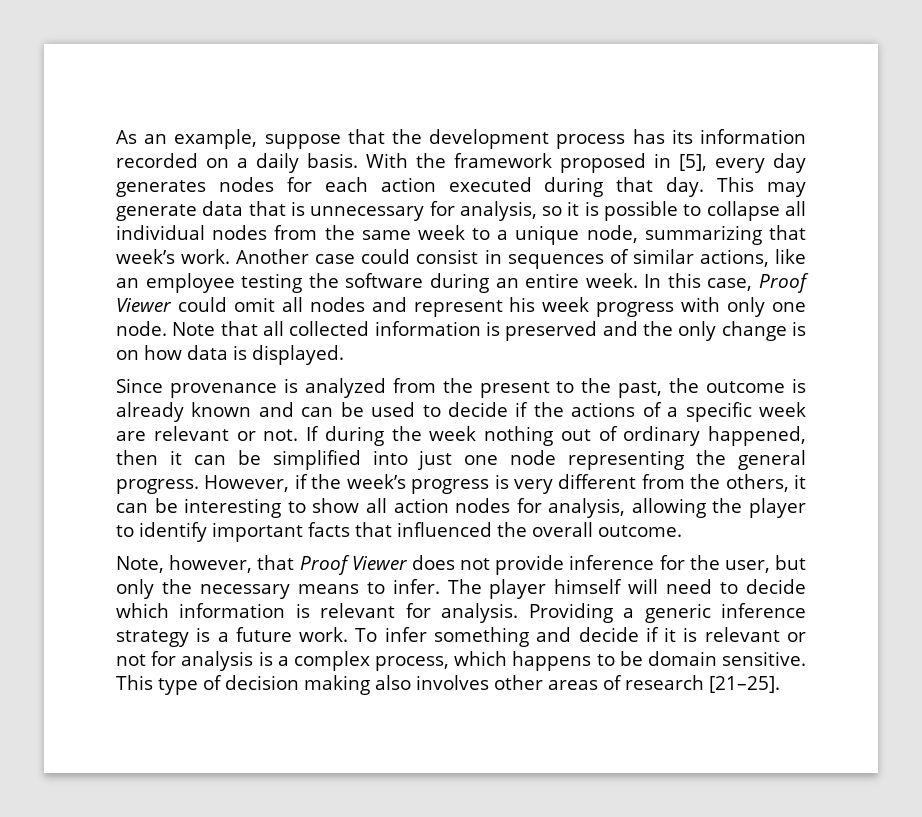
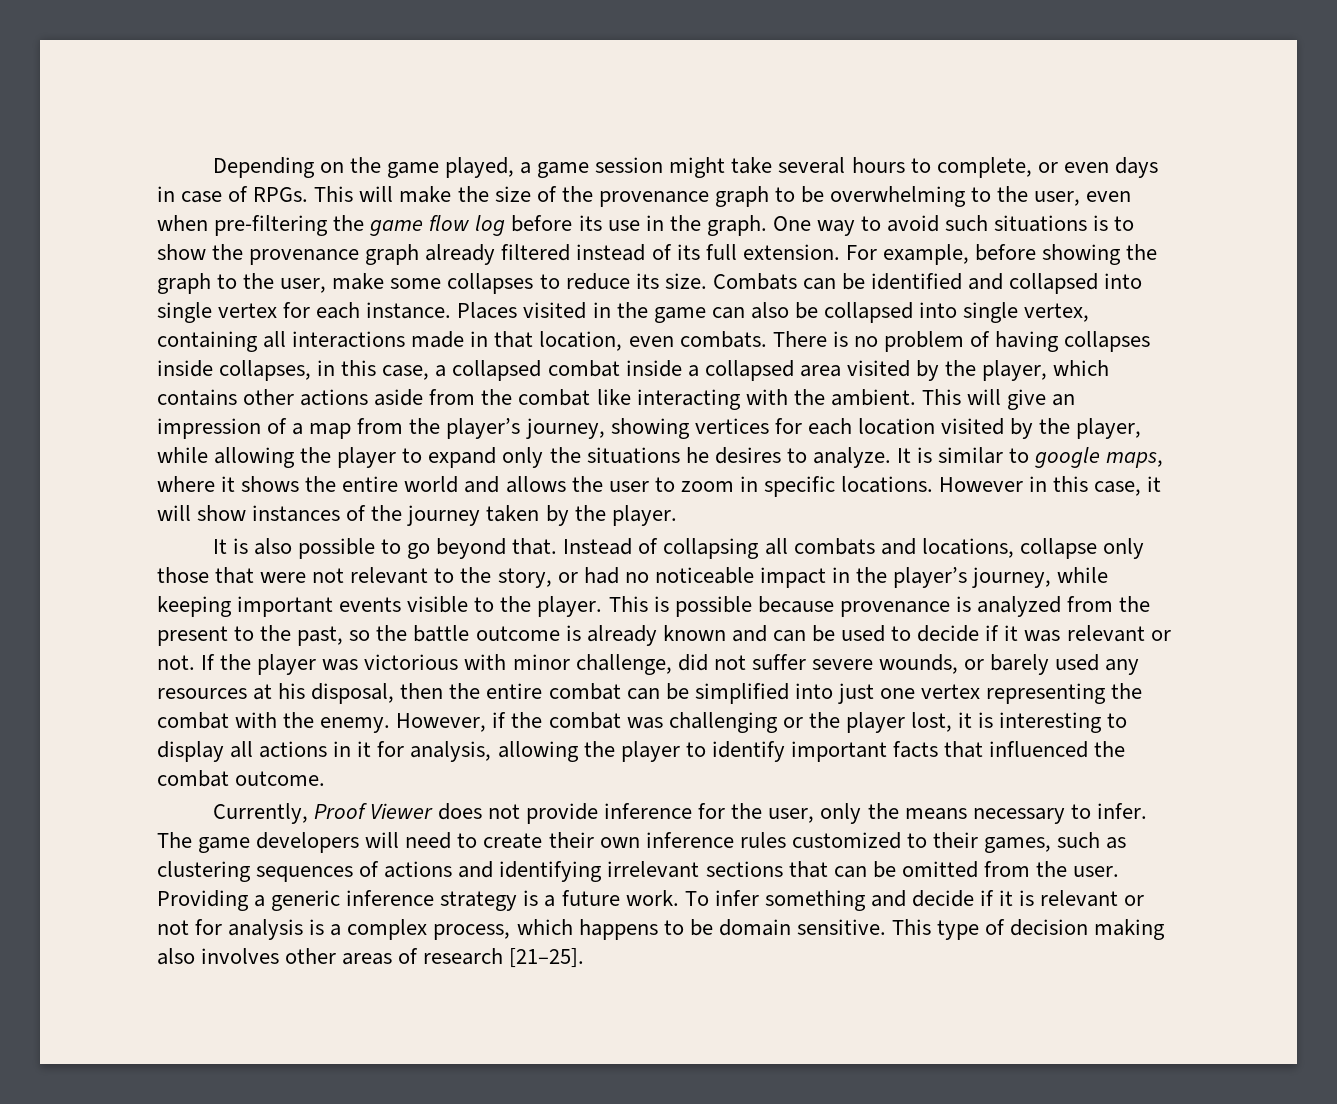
- As an example, suppose that the development process has its information recorded on a daily basis. With the framework proposed in [5], every day generates nodes for each action executed during that day. This may generate data that is unnecessary for analysis, so it is possible to collapse all individual nodes from the same week to a unique node, summarizing that week’s work. Another case could consist in sequences of similar actions, like an employee testing the software during an entire week. In this case, Proof Viewer could omit all nodes and represent his week progress with only one node. Note that all collected information is preserved and the only change is on how data is displayed.
- Since provenance is analyzed from the present to the past, the outcome is already known and can be used to decide if the actions of a specific week are relevant or not. If during the week nothing out of ordinary happened, then it can be simplified into just one node representing the general progress. However, if the week’s progress is very different from the others, it can be interesting to show all action nodes for analysis, allowing the player to identify important facts that influenced the overall outcome.
+ Depending on the game played, a game session might take several hours to complete, or even days in case of RPGs. This will make the size of the provenance graph to be overwhelming to the user, even when pre-filtering the game flow log before its use in the graph. One way to avoid such situations is to show the provenance graph already filtered instead of its full extension. For example, before showing the graph to the user, make some collapses to reduce its size. Combats can be identified and collapsed into single vertex for each instance. Places visited in the game can also be collapsed into single vertex, containing all interactions made in that location, even combats. There is no problem of having collapses inside collapses, in this case, a collapsed combat inside a collapsed area visited by the player, which contains other actions aside from the combat like interacting with the ambient. This will give an impression of a map from the player’s journey, showing vertices for each location visited by the player, while allowing the player to expand only the situations he desires to analyze. It is similar to google maps, where it shows the entire world and allows the user to zoom in specific locations. However in this case, it will show instances of the journey taken by the player.
+ It is also possible to go beyond that. Instead of collapsing all combats and locations, collapse only those that were not relevant to the story, or had no noticeable impact in the player’s journey, while keeping important events visible to the player. This is possible because provenance is analyzed from the present to the past, so the battle outcome is already known and can be used to decide if it was relevant or not. If the player was victorious with minor challenge, did not suffer severe wounds, or barely used any resources at his disposal, then the entire combat can be simplified into just one vertex representing the combat with the enemy. However, if the combat was challenging or the player lost, it is interesting to display all actions in it for analysis, allowing the player to identify important facts that influenced the combat outcome.
- Note, however, that Proof Viewer does not provide inference for the user, but only the necessary means to infer.
+ Currently, Proof Viewer does not provide inference for the user, only the means necessary to infer.
- The player himself will need to decide which information is relevant for analysis.
+ The game developers will need to create their own inference rules customized to their games, such as clustering sequences of actions and identifying irrelevant sections that can be omitted from the user.

